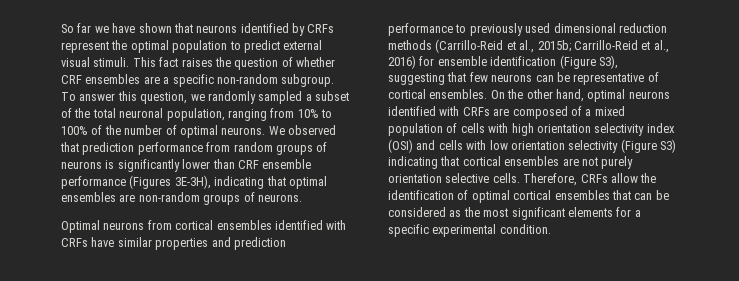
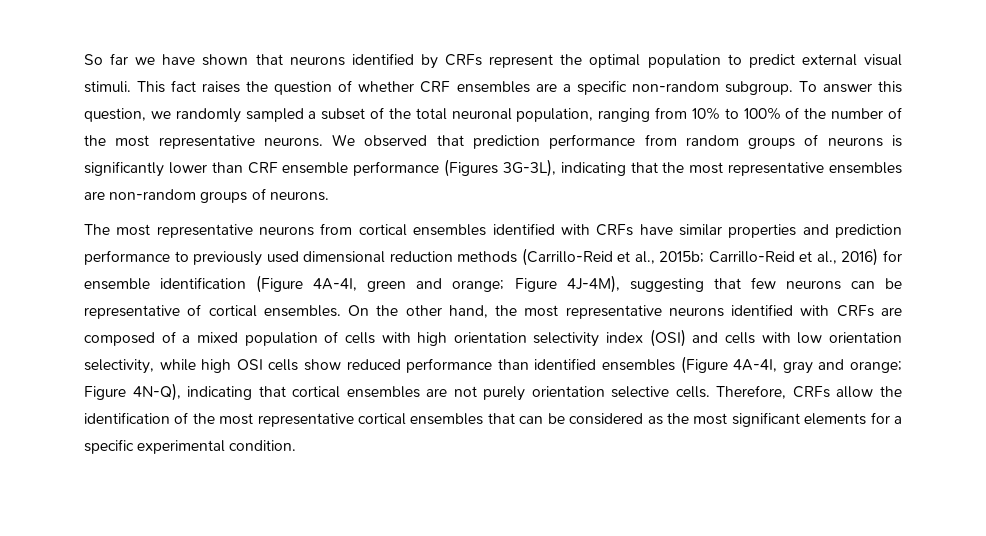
- To answer this question, we randomly sampled a subset of the total neuronal population, ranging from 10% to 100% of the number of optimal neurons.
+ To answer this question, we randomly sampled a subset of the total neuronal population, ranging from 10% to 100% of the number of the most representative neurons.
- We observed that prediction performance from random groups of neurons is significantly lower than CRF ensemble performance (Figures 3E-3H), indicating that optimal ensembles are non-random groups of neurons.
+ We observed that prediction performance from random groups of neurons is significantly lower than CRF ensemble performance (Figures 3G-3L), indicating that the most representative ensembles are non-random groups of neurons.
- Optimal neurons from cortical ensembles identified with CRFs have similar properties and prediction performance to previously used dimensional reduction methods (Carrillo-Reid et al., 2015b; Carrillo-Reid et al., 2016) for ensemble identification (Figure S3), suggesting that few neurons can be representative of cortical ensembles.
+ The most representative neurons from cortical ensembles identified with CRFs have similar properties and prediction performance to previously used dimensional reduction methods (Carrillo-Reid et al., 2015b; Carrillo-Reid et al., 2016) for ensemble identification (Figure 4A-4I, green and orange; Figure 4J-4M), suggesting that few neurons can be representative of cortical ensembles.
- On the other hand, optimal neurons identified with CRFs are composed of a mixed population of cells with high orientation selectivity index (OSI) and cells with low orientation selectivity (Figure S3) indicating that cortical ensembles are not purely orientation selective cells.
+ On the other hand, the most representative neurons identified with CRFs are composed of a mixed population of cells with high orientation selectivity index (OSI) and cells with low orientation selectivity, while high OSI cells show reduced performance than identified ensembles (Figure 4A-4I, gray and orange; Figure 4N-Q), indicating that cortical ensembles are not purely orientation selective cells.
- Therefore, CRFs allow the identification of optimal cortical ensembles that can be considered as the most significant elements for a specific experimental condition.
+ Therefore, CRFs allow the identification of the most representative cortical ensembles that can be considered as the most significant elements for a specific experimental condition.

